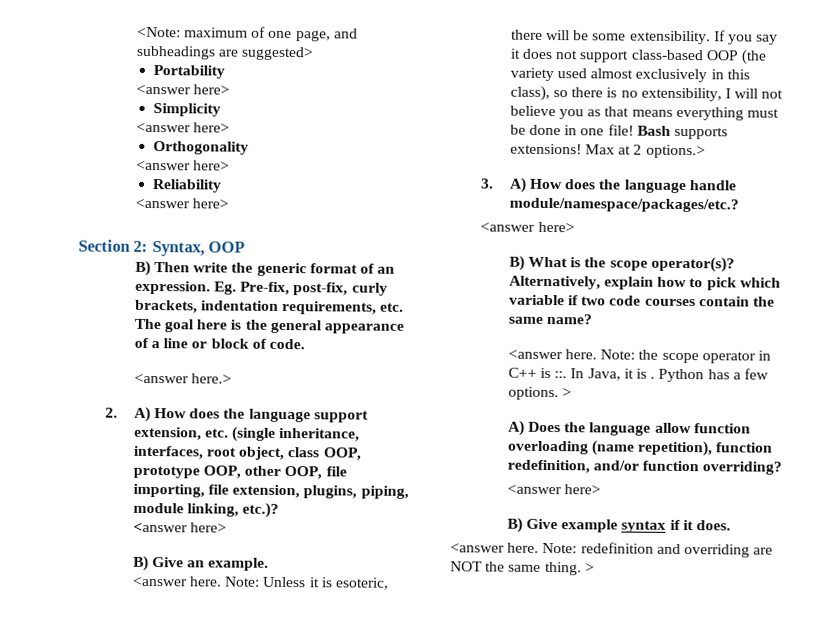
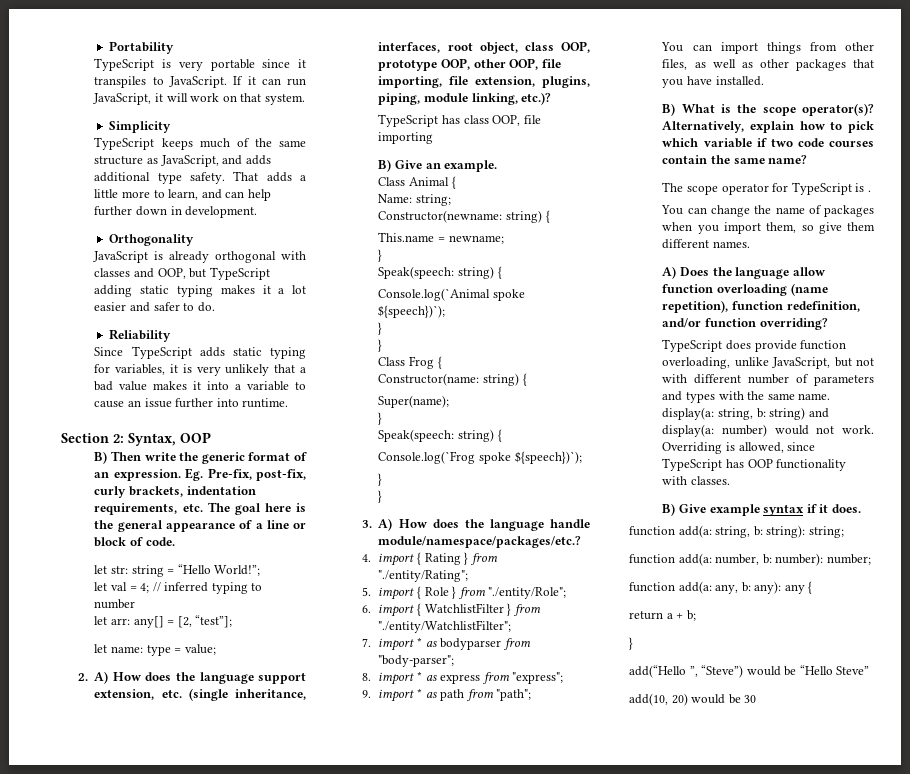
- <Note: maximum of one page, and subheadings are suggested>
  Portability
- <answer here>
+ TypeScript is very portable since it transpiles to JavaScript. If it can run JavaScript, it will work on that system.
  Simplicity
- <answer here>
+ TypeScript keeps much of the same structure as JavaScript, and adds additional type safety. That adds a little more to learn, and can help further down in development.
  Orthogonality
- <answer here>
+ JavaScript is already orthogonal with classes and OOP, but TypeScript adding static typing makes it a lot easier and safer to do.
  Reliability
- <answer here>
+ Since TypeScript adds static typing for variables, it is very unlikely that a bad value makes it into a variable to cause an issue further into runtime.
- <answer here.>
+ let str: string = “Hello World!”;
+ let val = 4; // inferred typing to number
+ let arr: any[] = [2, “test”];
+ let name: type = value;
  2. A) How does the language support extension, etc. (single inheritance, interfaces, root object, class OOP, prototype OOP, other OOP, file importing, file extension, plugins, piping, module linking, etc.)?
- <answer here>
+ TypeScript has class OOP, file importing
  B) Give an example.
- <answer here. Note: Unless it is esoteric, there will be some extensibility. If you say it does not support class-based OOP (the variety used almost exclusively in this class), so there is no extensibility, I will not believe you as that means everything must be done in one file! Bash supports extensions! Max at 2 options.>
+ Class Animal {
+ Name: string;
+ Constructor(newname: string) {
+ This.name = newname;
+ }
+ Speak(speech: string) {
+ Console.log(`Animal spoke ${speech})`);
+ }
+ }
+ Class Frog {
+ Constructor(name: string) {
+ Super(name);
+ }
+ Speak(speech: string) {
+ Console.log(`Frog spoke ${speech})`);
+ }
+ }
  3. A) How does the language handle module/namespace/packages/etc.?
- <answer here>
+ 4. import { Rating } from "./entity/Rating";
+ 5. import { Role } from "./entity/Role";
+ 6. import { WatchlistFilter } from "./entity/WatchlistFilter";
+ 7. import * as bodyparser from "body-parser";
+ 8. import * as express from "express";
+ 9. import * as path from "path";
+ You can import things from other files, as well as other packages that you have installed.
- <answer here. Note: the scope operator in C++ is ::. In Java, it is . Python has a few options. >
+ The scope operator for TypeScript is .
+ You can change the name of packages when you import them, so give them different names.
  A) Does the language allow function overloading (name repetition), function redefinition, and/or function overriding?
- <answer here>
+ TypeScript does provide function overloading, unlike JavaScript, but not with different number of parameters and types with the same name. display(a: string, b: string) and display(a: number) would not work. Overriding is allowed, since TypeScript has OOP functionality with classes.
- <answer here. Note: redefinition and overriding are NOT the same thing. >
+ function add(a: string, b: string): string;
+ function add(a: number, b: number): number;
+ function add(a: any, b: any): any {
+ return a + b;
+ }
+ add(“Hello ”, “Steve”) would be “Hello Steve”
+ add(10, 20) would be 30

